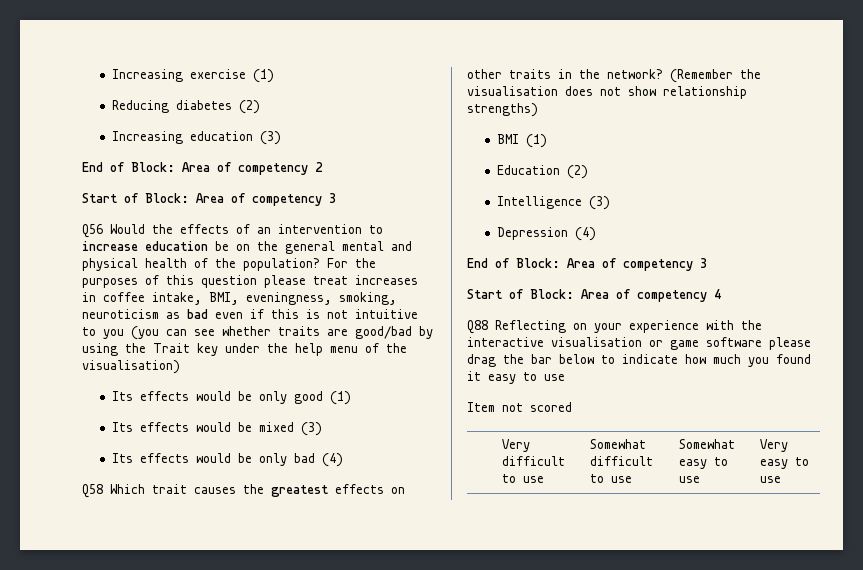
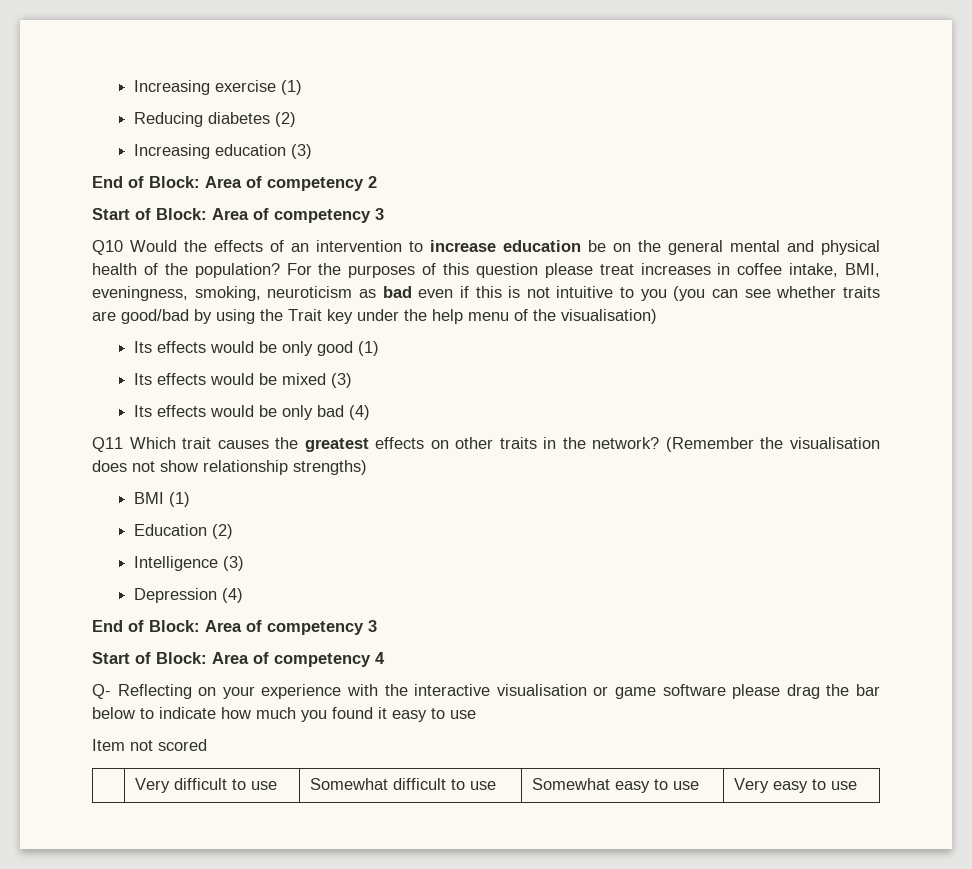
- Q56 Would the effects of an intervention to increase education be on the general mental and physical health of the population?
+ Q10 Would the effects of an intervention to increase education be on the general mental and physical health of the population?
- Q58 Which trait causes the greatest effects on other traits in the network?
+ Q11 Which trait causes the greatest effects on other traits in the network?
- Q88 Reflecting on your experience with the interactive visualisation or game software please drag the bar below to indicate how much you found it easy to use
+ Q- Reflecting on your experience with the interactive visualisation or game software please drag the bar below to indicate how much you found it easy to use

